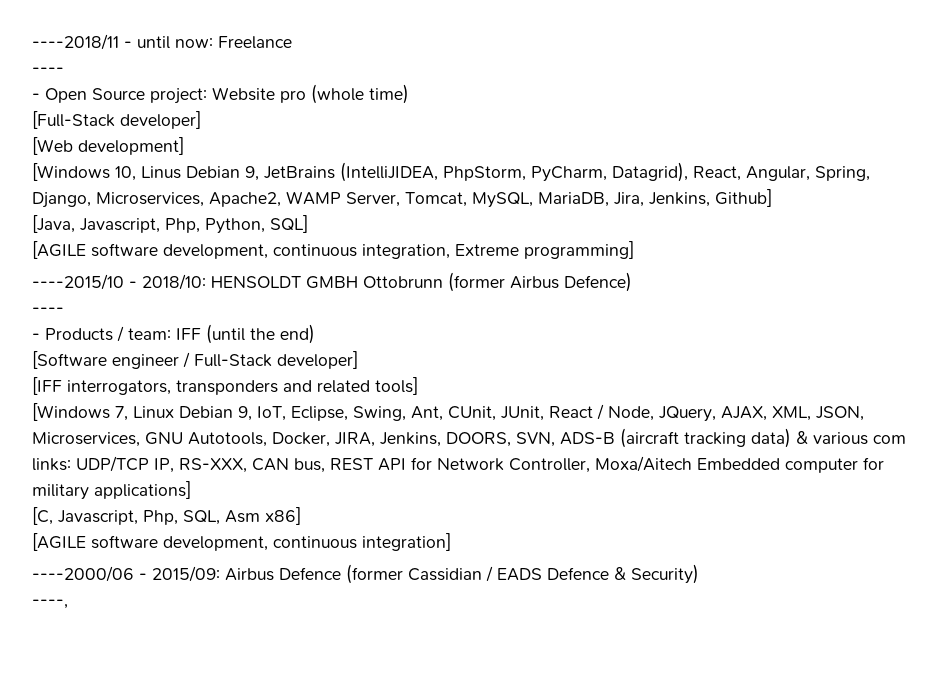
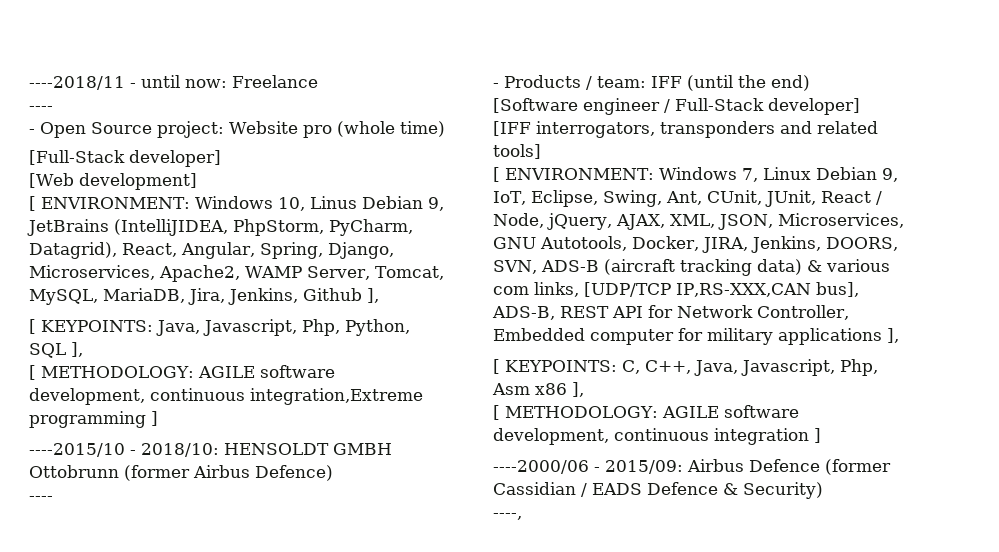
- [Windows 10, Linus Debian 9, JetBrains (IntelliJIDEA, PhpStorm, PyCharm, Datagrid), React, Angular, Spring, Django, Microservices, Apache2, WAMP Server, Tomcat, MySQL, MariaDB, Jira, Jenkins, Github]
- [Java, Javascript, Php, Python, SQL]
- [AGILE software development, continuous integration, Extreme programming]
+ [ ENVIRONMENT: Windows 10, Linus Debian 9, JetBrains (IntelliJIDEA, PhpStorm, PyCharm, Datagrid), React, Angular, Spring, Django, Microservices, Apache2, WAMP Server, Tomcat, MySQL, MariaDB, Jira, Jenkins, Github ],
+ [ KEYPOINTS: Java, Javascript, Php, Python, SQL ],
+ [ METHODOLOGY: AGILE software development, continuous integration,Extreme programming ]
- [Windows 7, Linux Debian 9, IoT, Eclipse, Swing, Ant, CUnit, JUnit, React / Node, JQuery, AJAX, XML, JSON, Microservices, GNU Autotools, Docker, JIRA, Jenkins, DOORS, SVN, ADS-B (aircraft tracking data) & various com links: UDP/TCP IP, RS-XXX, CAN bus, REST API for Network Controller, Moxa/Aitech Embedded computer for military applications]
- [C, Javascript, Php, SQL, Asm x86]
- [AGILE software development, continuous integration]
+ [ ENVIRONMENT: Windows 7, Linux Debian 9, IoT, Eclipse, Swing, Ant, CUnit, JUnit, React / Node, jQuery, AJAX, XML, JSON, Microservices, GNU Autotools, Docker, JIRA, Jenkins, DOORS, SVN, ADS-B (aircraft tracking data) & various com links, [UDP/TCP IP,RS-XXX,CAN bus], ADS-B, REST API for Network Controller, Embedded computer for military applications ],
+ [ KEYPOINTS: C, C++, Java, Javascript, Php, Asm x86 ],
+ [ METHODOLOGY: AGILE software development, continuous integration ]

